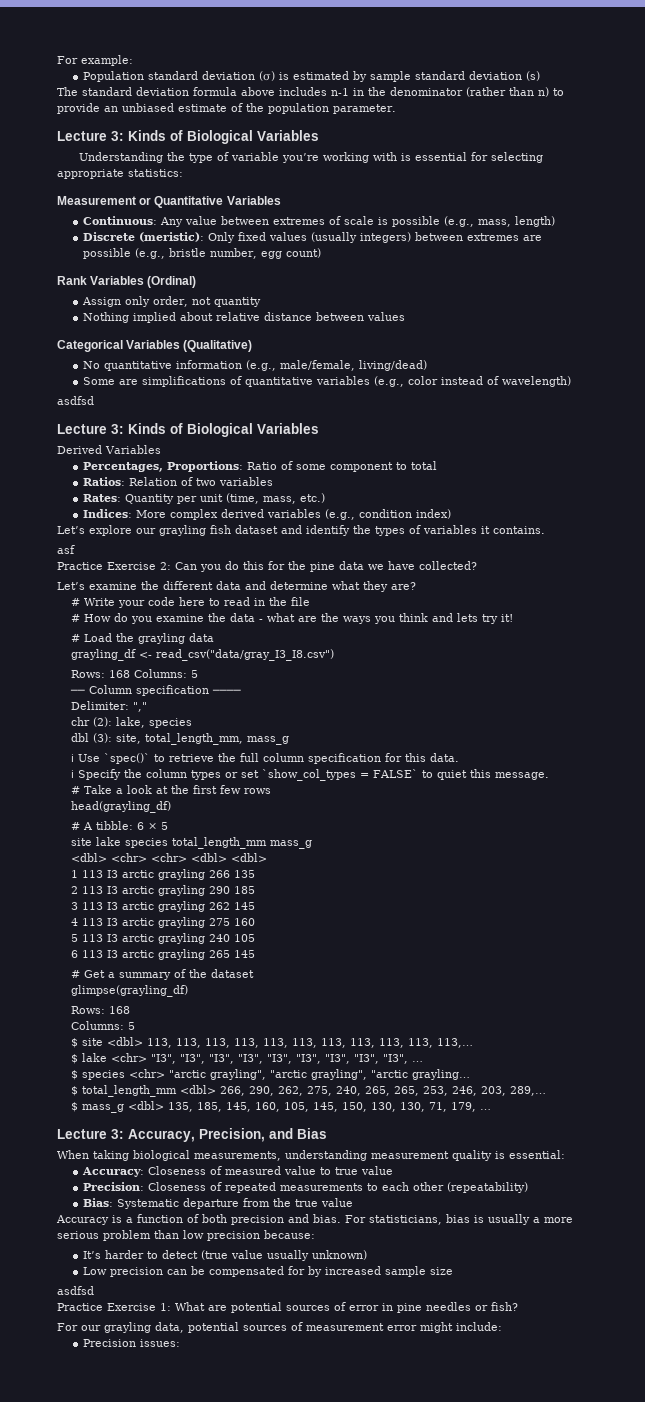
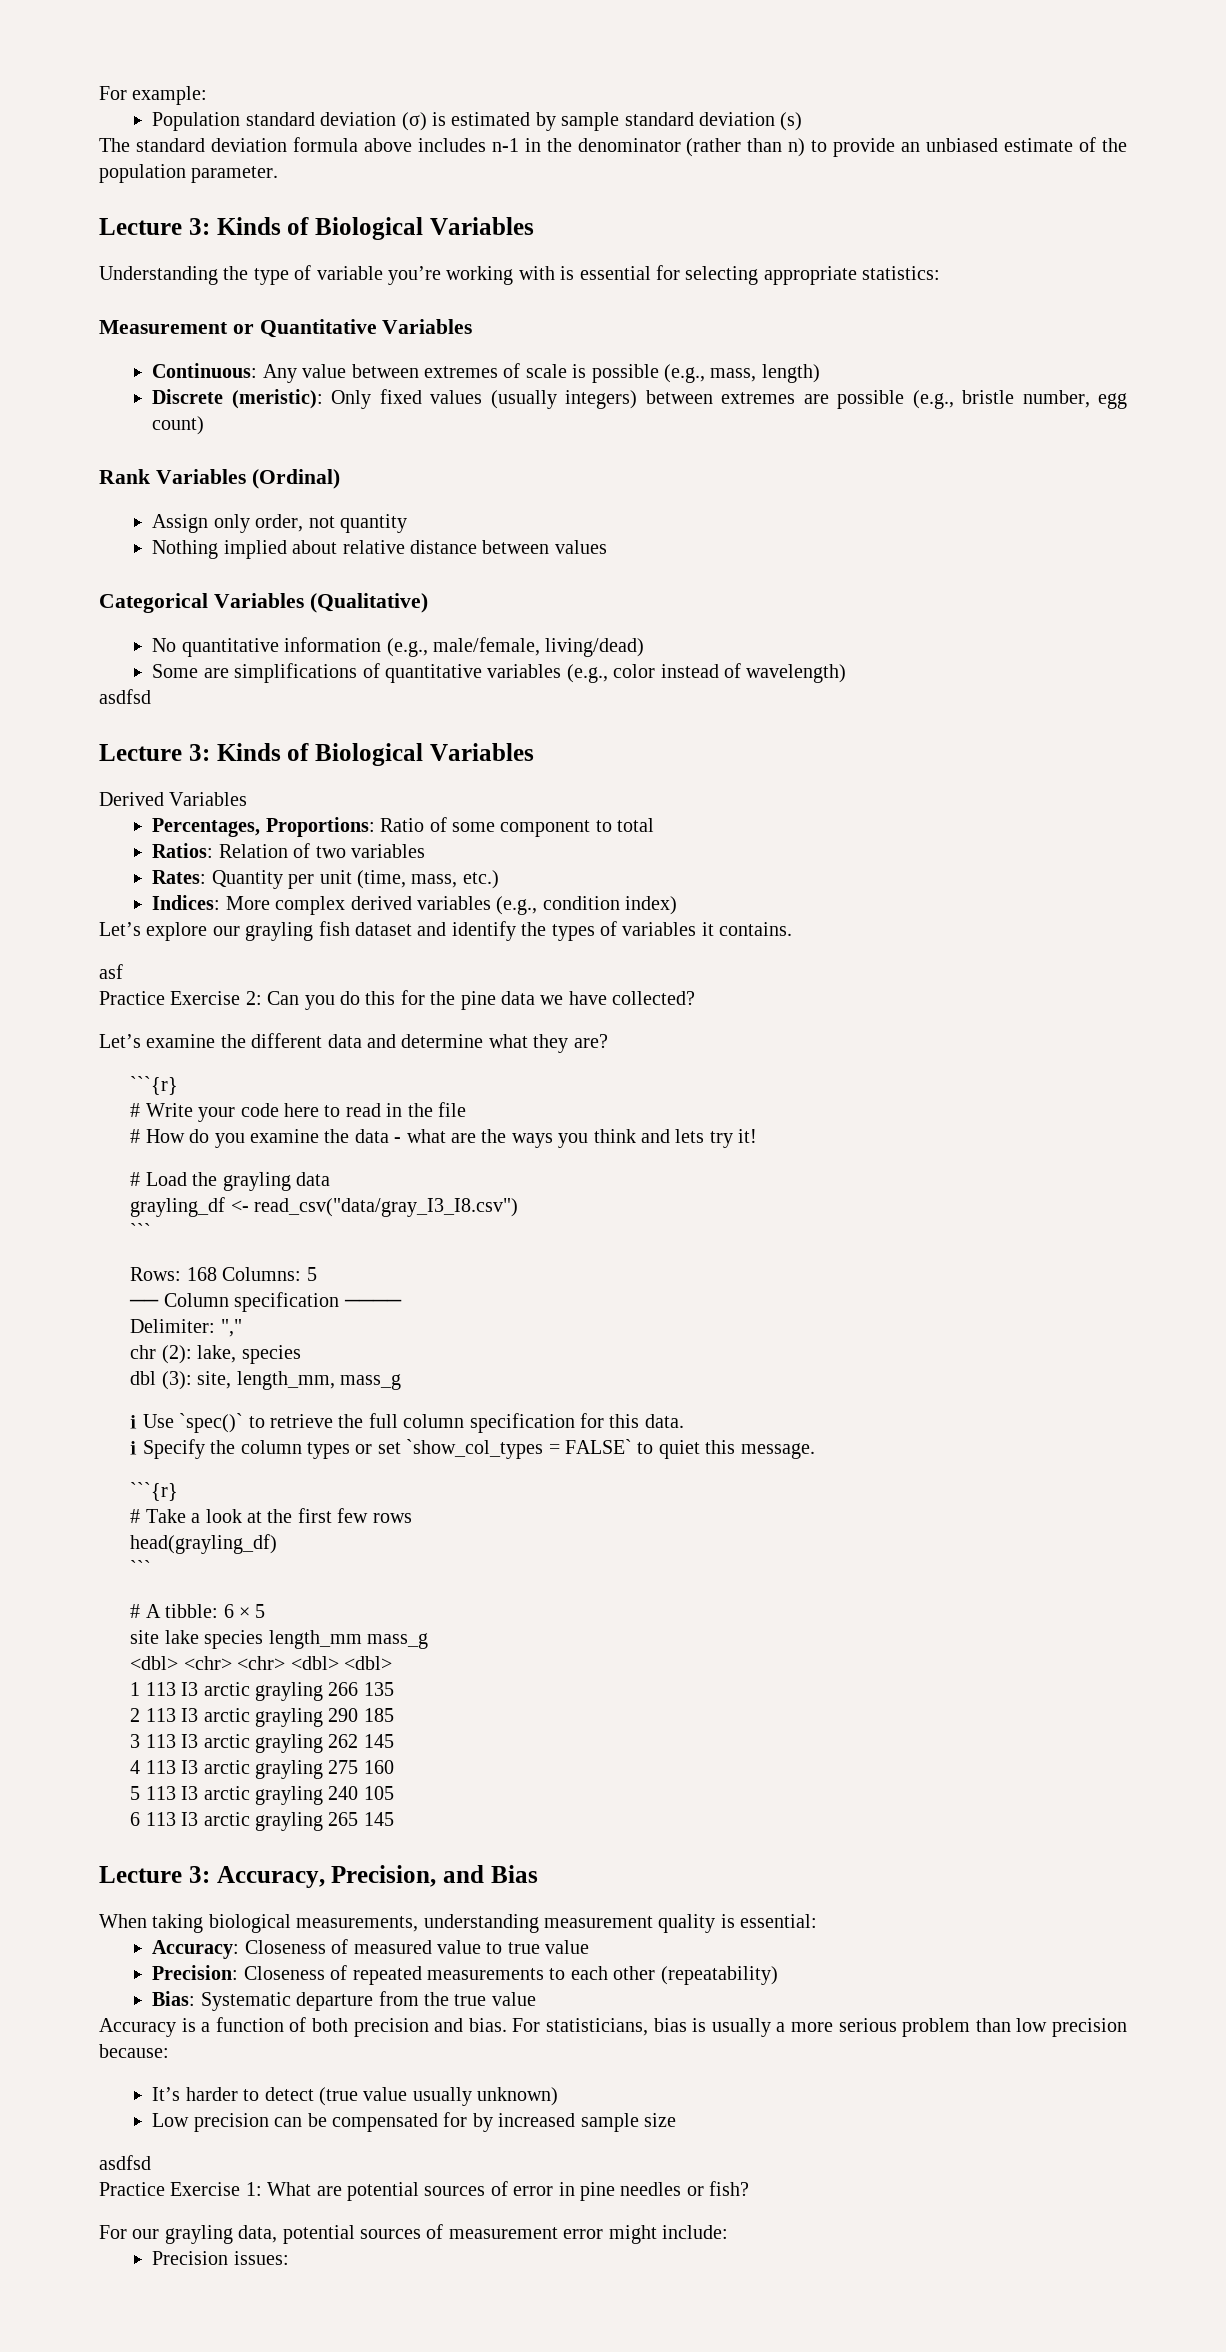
  Let’s examine the different data and determine what they are?
+ ```{r}
  grayling_df <- read_csv("data/gray_I3_I8.csv")
+ ```
- dbl (3): site, total_length_mm, mass_g
+ dbl (3): site, length_mm, mass_g
  ℹ Specify the column types or set `show_col_types = FALSE` to quiet this message.
+ ```{r}
  head(grayling_df)
+ ```
- site lake species total_length_mm mass_g
+ site lake species length_mm mass_g
- # Get a summary of the dataset
- glimpse(grayling_df)
- Rows: 168
- Columns: 5
- $ site <dbl> 113, 113, 113, 113, 113, 113, 113, 113, 113, 113, 113,…
- $ lake <chr> "I3", "I3", "I3", "I3", "I3", "I3", "I3", "I3", "I3", …
- $ species <chr> "arctic grayling", "arctic grayling", "arctic grayling…
- $ total_length_mm <dbl> 266, 290, 262, 275, 240, 265, 265, 253, 246, 203, 289,…
- $ mass_g <dbl> 135, 185, 145, 160, 105, 145, 150, 130, 130, 71, 179, …

